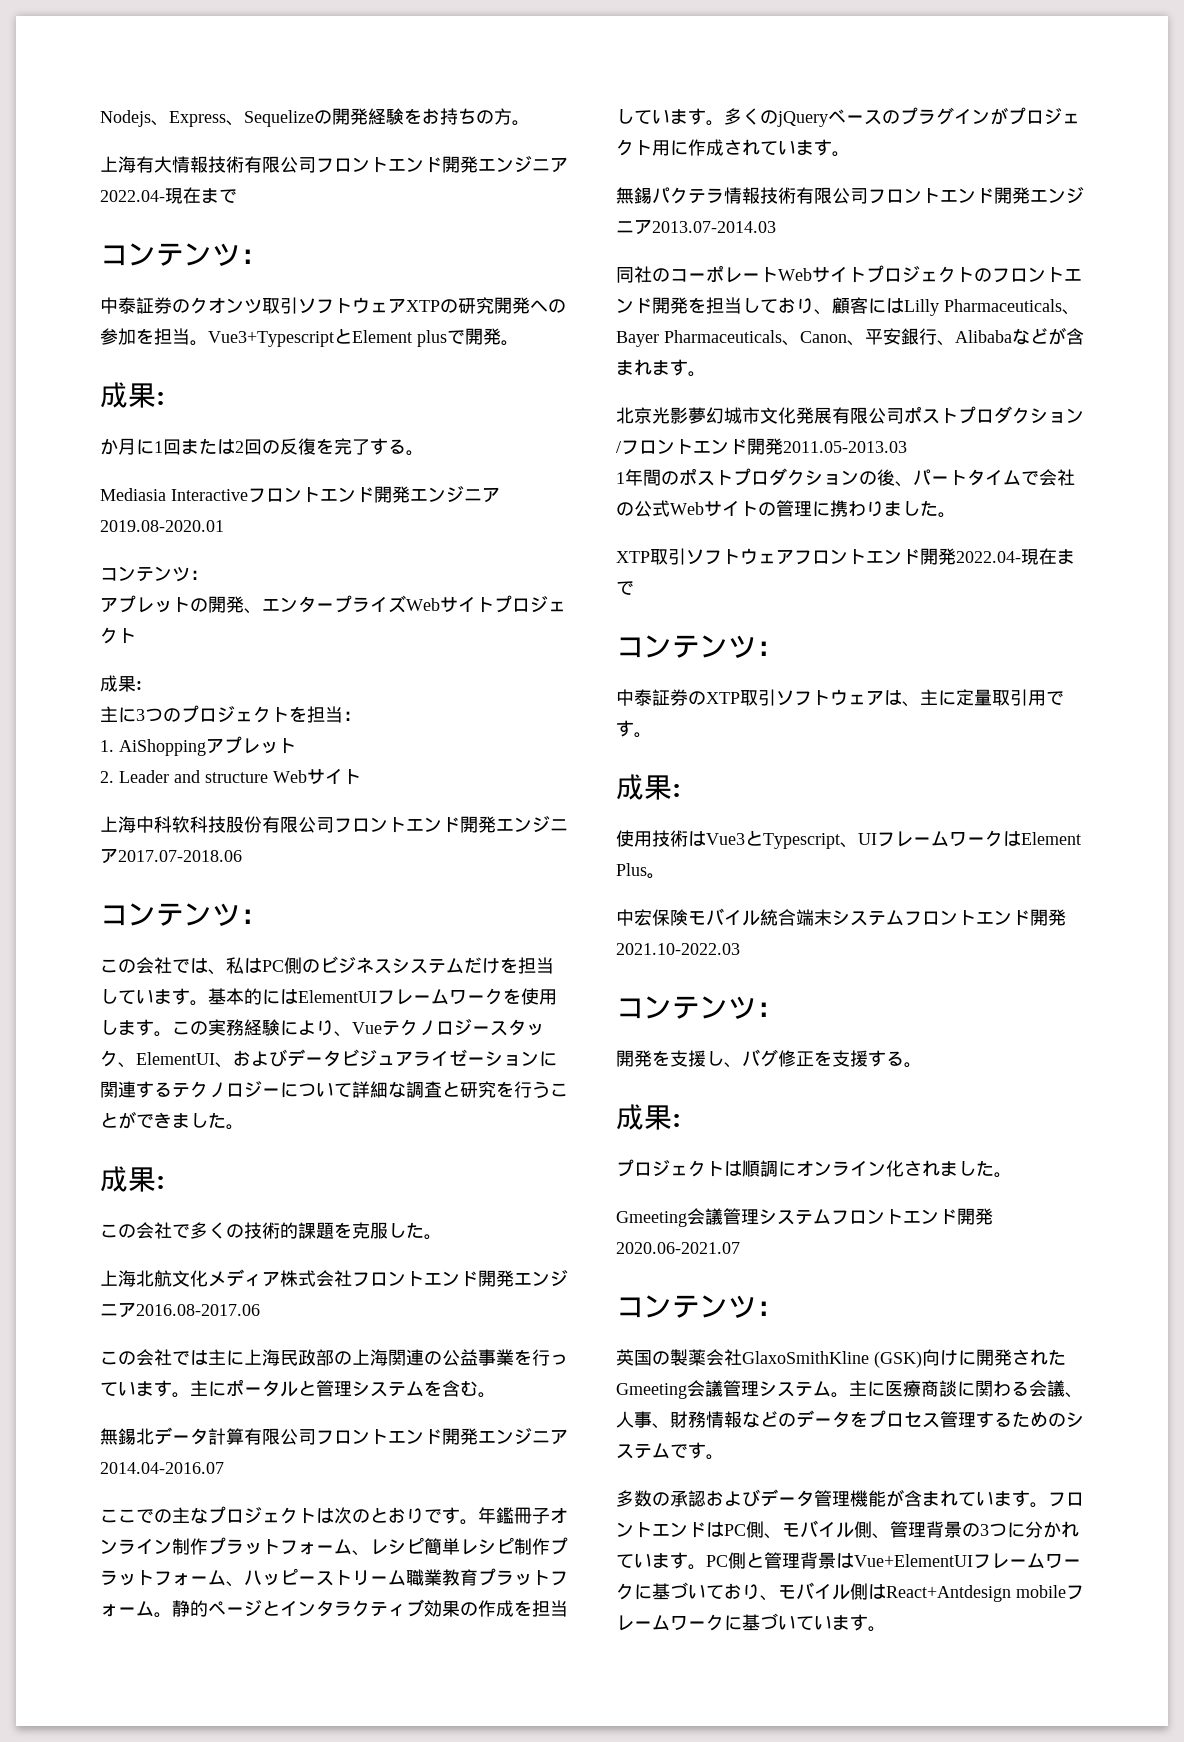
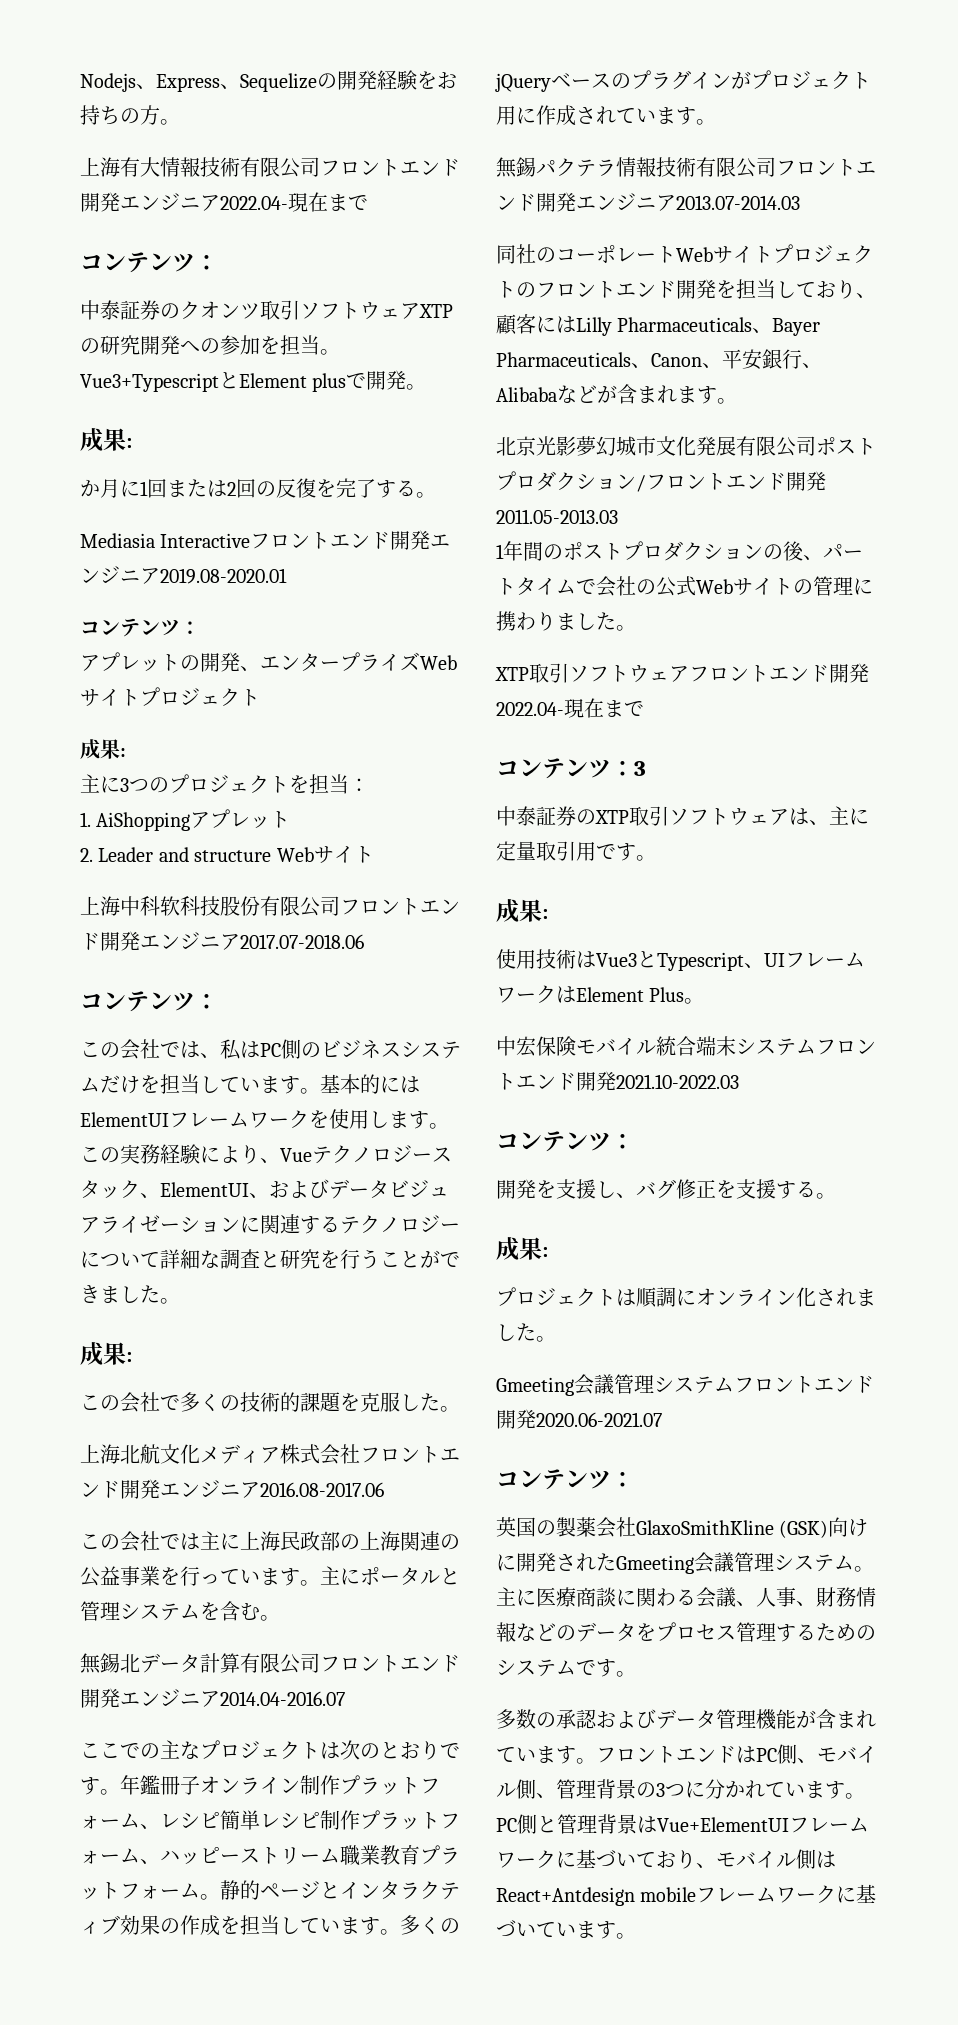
  XTP取引ソフトウェアフロントエンド開発2022.04-現在まで
- コンテンツ：
+ コンテンツ：3

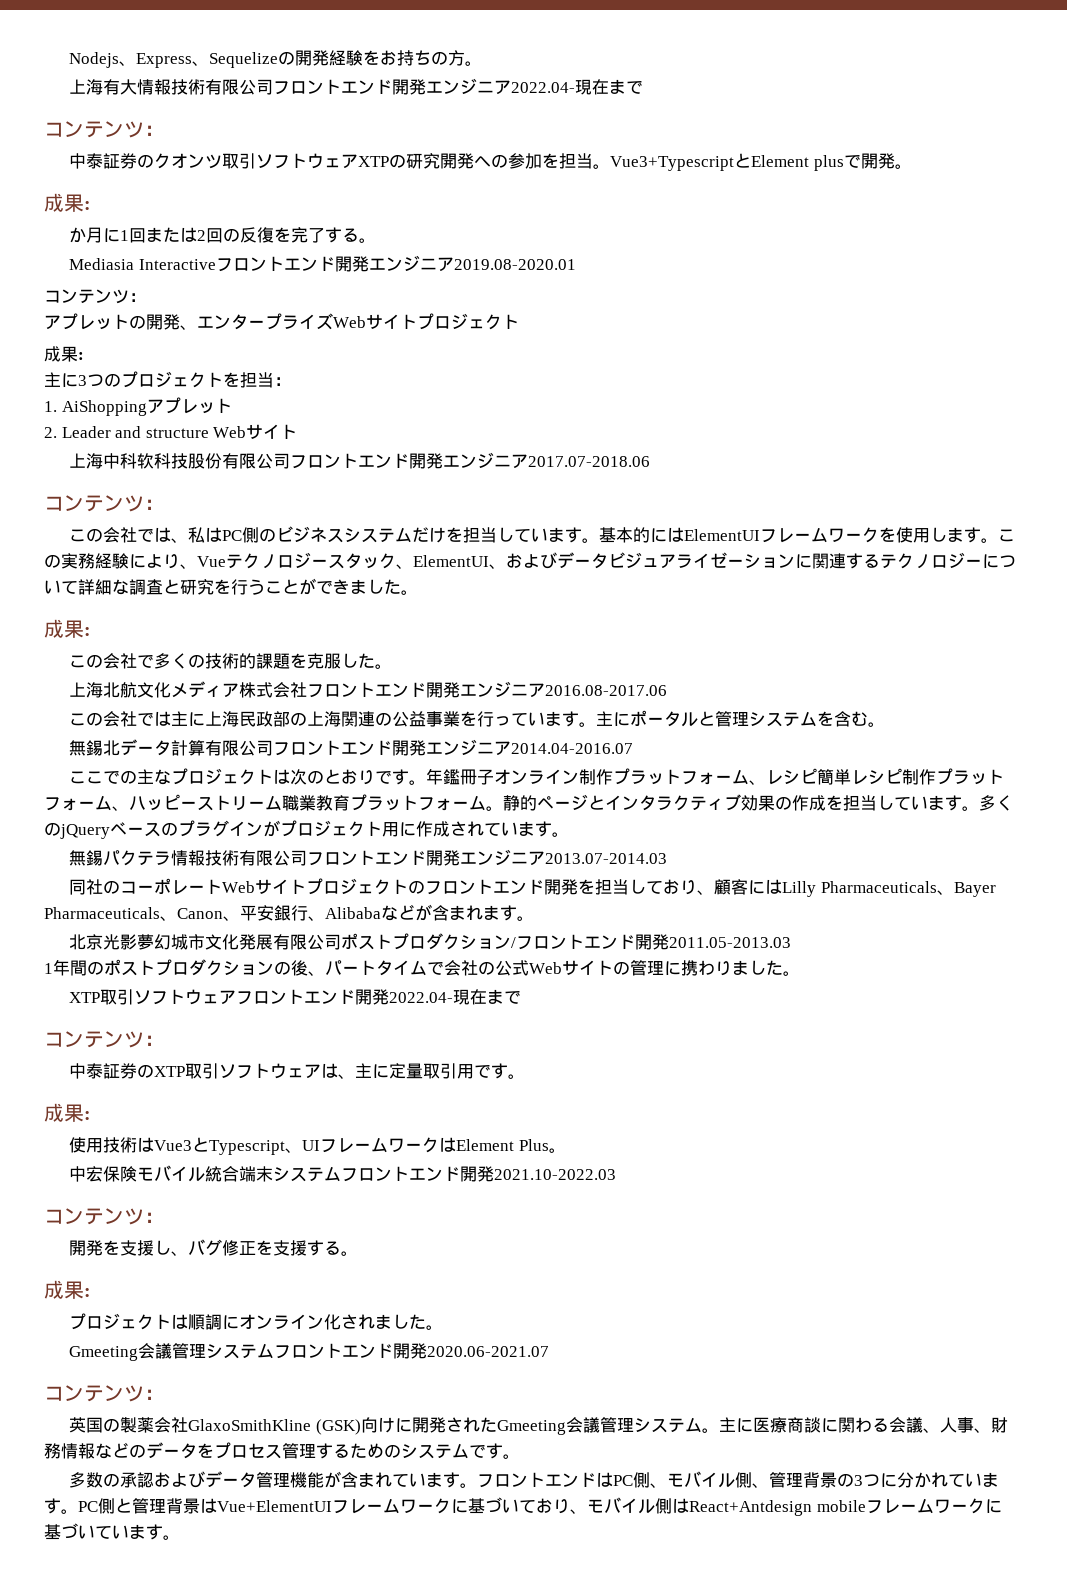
  XTP取引ソフトウェアフロントエンド開発2022.04-現在まで
- コンテンツ：3
+ コンテンツ：

